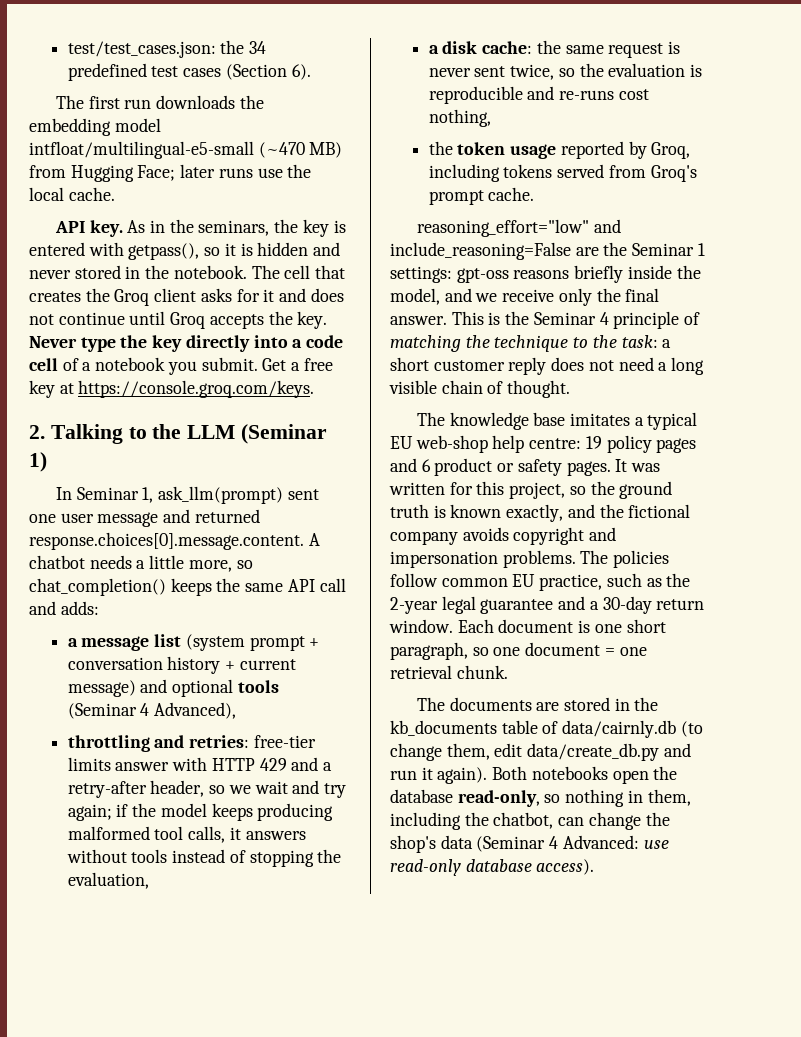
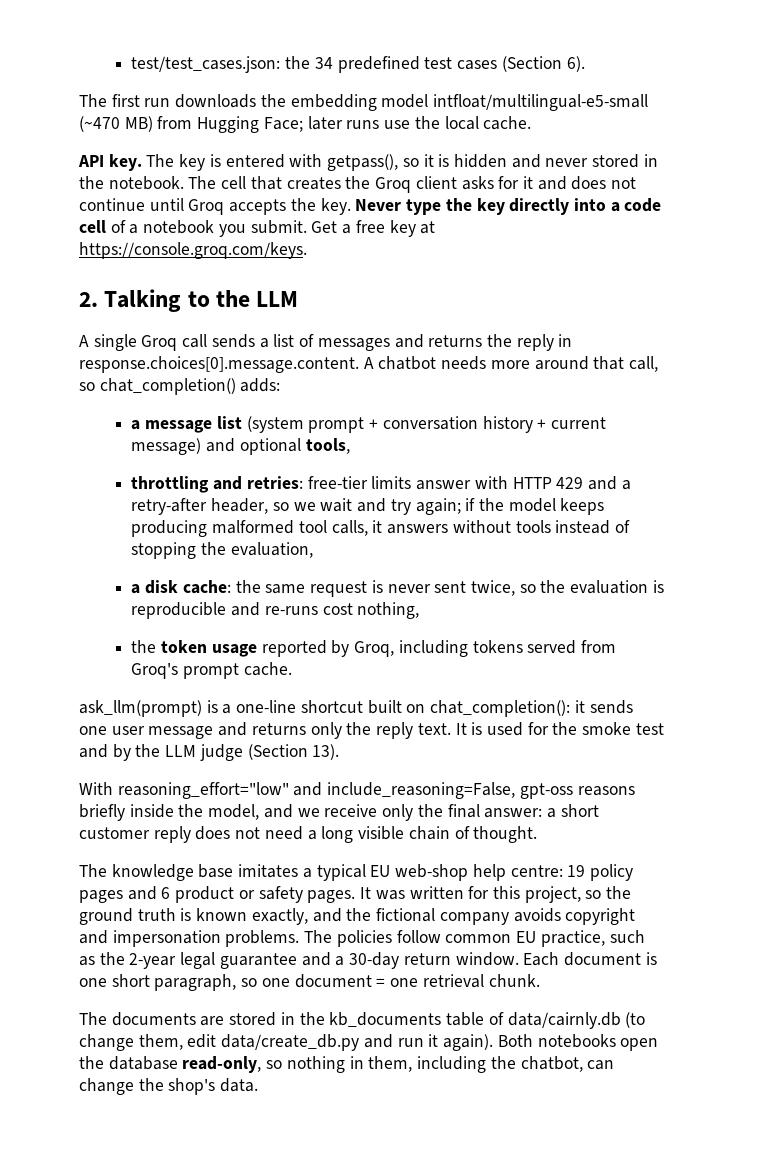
- As in the seminars, the key is entered with getpass(), so it is hidden and never stored in the notebook.
+ The key is entered with getpass(), so it is hidden and never stored in the notebook.
- 2. Talking to the LLM (Seminar 1)
- In Seminar 1, ask_llm(prompt) sent one user message and returned response.choices[0].message.content. A chatbot needs a little more, so chat_completion() keeps the same API call and adds:
+ 2. Talking to the LLM
+ A single Groq call sends a list of messages and returns the reply in response.choices[0].message.content. A chatbot needs more around that call, so chat_completion() adds:
- a message list (system prompt + conversation history + current message) and optional tools (Seminar 4 Advanced),
+ a message list (system prompt + conversation history + current message) and optional tools,
- reasoning_effort="low" and include_reasoning=False are the Seminar 1 settings: gpt-oss reasons briefly inside the model, and we receive only the final answer. This is the Seminar 4 principle of matching the technique to the task: a short customer reply does not need a long visible chain of thought.
+ ask_llm(prompt) is a one-line shortcut built on chat_completion(): it sends one user message and returns only the reply text. It is used for the smoke test and by the LLM judge (Section 13).
+ With reasoning_effort="low" and include_reasoning=False, gpt-oss reasons briefly inside the model, and we receive only the final answer: a short customer reply does not need a long visible chain of thought.
- Both notebooks open the database read-only, so nothing in them, including the chatbot, can change the shop's data (Seminar 4 Advanced: use read-only database access).
+ Both notebooks open the database read-only, so nothing in them, including the chatbot, can change the shop's data.

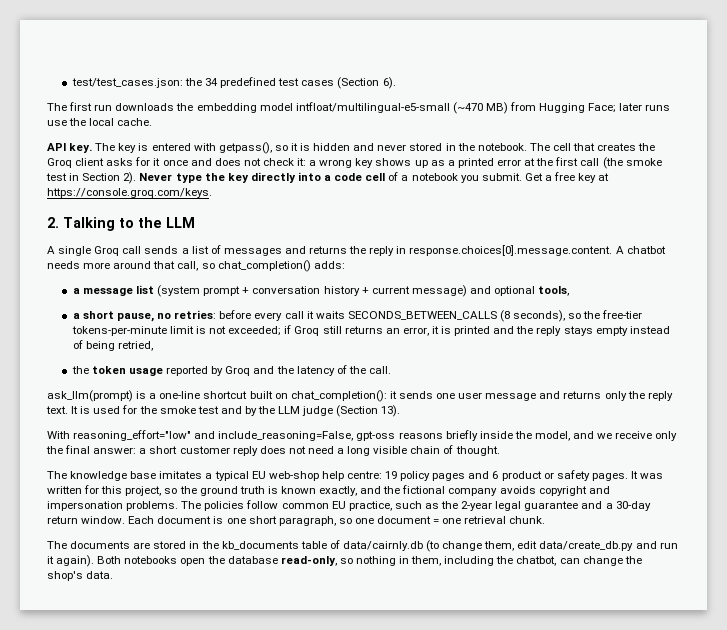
- The cell that creates the Groq client asks for it and does not continue until Groq accepts the key.
+ The cell that creates the Groq client asks for it once and does not check it: a wrong key shows up as a printed error at the first call (the smoke test in Section 2).
- throttling and retries: free-tier limits answer with HTTP 429 and a retry-after header, so we wait and try again; if the model keeps producing malformed tool calls, it answers without tools instead of stopping the evaluation,
- a disk cache: the same request is never sent twice, so the evaluation is reproducible and re-runs cost nothing,
+ a short pause, no retries: before every call it waits SECONDS_BETWEEN_CALLS (8 seconds), so the free-tier tokens-per-minute limit is not exceeded; if Groq still returns an error, it is printed and the reply stays empty instead of being retried,
- the token usage reported by Groq, including tokens served from Groq's prompt cache.
+ the token usage reported by Groq and the latency of the call.

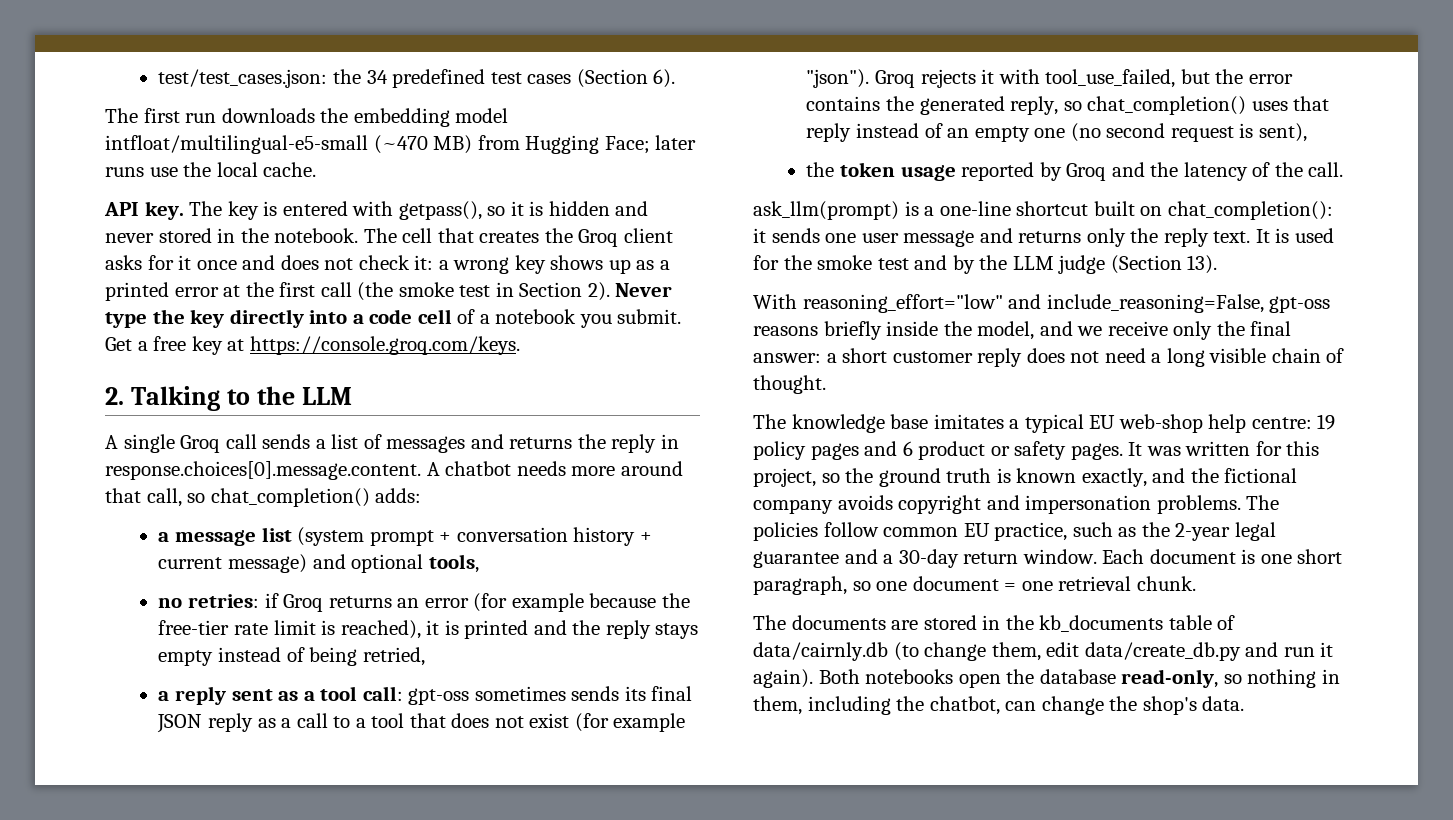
- a short pause, no retries: before every call it waits SECONDS_BETWEEN_CALLS (8 seconds), so the free-tier tokens-per-minute limit is not exceeded; if Groq still returns an error, it is printed and the reply stays empty instead of being retried,
+ no retries: if Groq returns an error (for example because the free-tier rate limit is reached), it is printed and the reply stays empty instead of being retried,
+ a reply sent as a tool call: gpt-oss sometimes sends its final JSON reply as a call to a tool that does not exist (for example "json"). Groq rejects it with tool_use_failed, but the error contains the generated reply, so chat_completion() uses that reply instead of an empty one (no second request is sent),

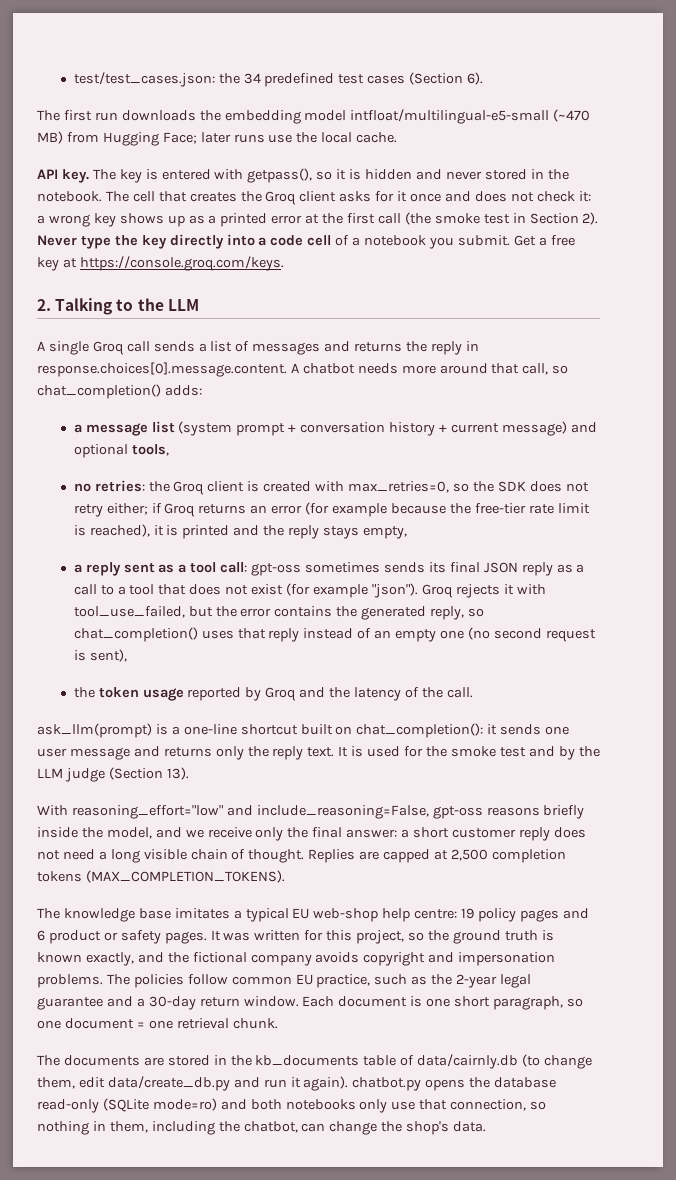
- no retries: if Groq returns an error (for example because the free-tier rate limit is reached), it is printed and the reply stays empty instead of being retried,
+ no retries: the Groq client is created with max_retries=0, so the SDK does not retry either; if Groq returns an error (for example because the free-tier rate limit is reached), it is printed and the reply stays empty,
+ Replies are capped at 2,500 completion tokens (MAX_COMPLETION_TOKENS).
- The documents are stored in the kb_documents table of data/cairnly.db (to change them, edit data/create_db.py and run it again). Both notebooks open the database read-only, so nothing in them, including the chatbot, can change the shop's data.
+ The documents are stored in the kb_documents table of data/cairnly.db (to change them, edit data/create_db.py and run it again). chatbot.py opens the database read-only (SQLite mode=ro) and both notebooks only use that connection, so nothing in them, including the chatbot, can change the shop's data.

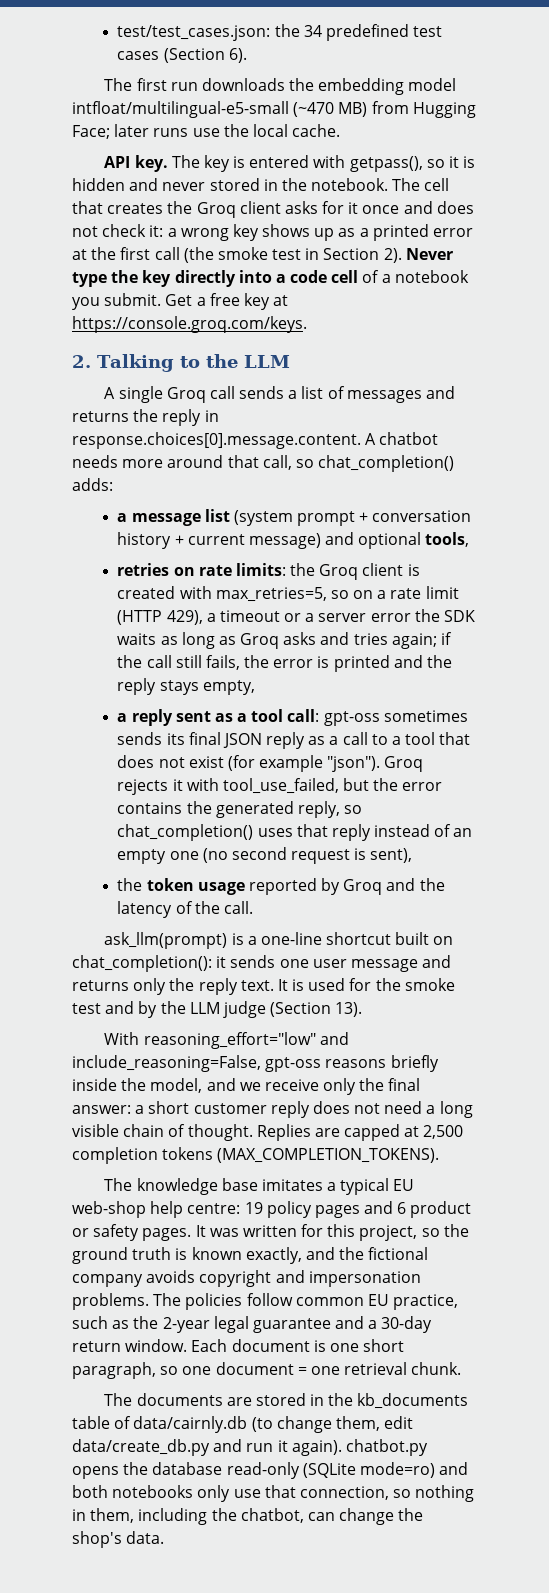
- no retries: the Groq client is created with max_retries=0, so the SDK does not retry either; if Groq returns an error (for example because the free-tier rate limit is reached), it is printed and the reply stays empty,
+ retries on rate limits: the Groq client is created with max_retries=5, so on a rate limit (HTTP 429), a timeout or a server error the SDK waits as long as Groq asks and tries again; if the call still fails, the error is printed and the reply stays empty,

